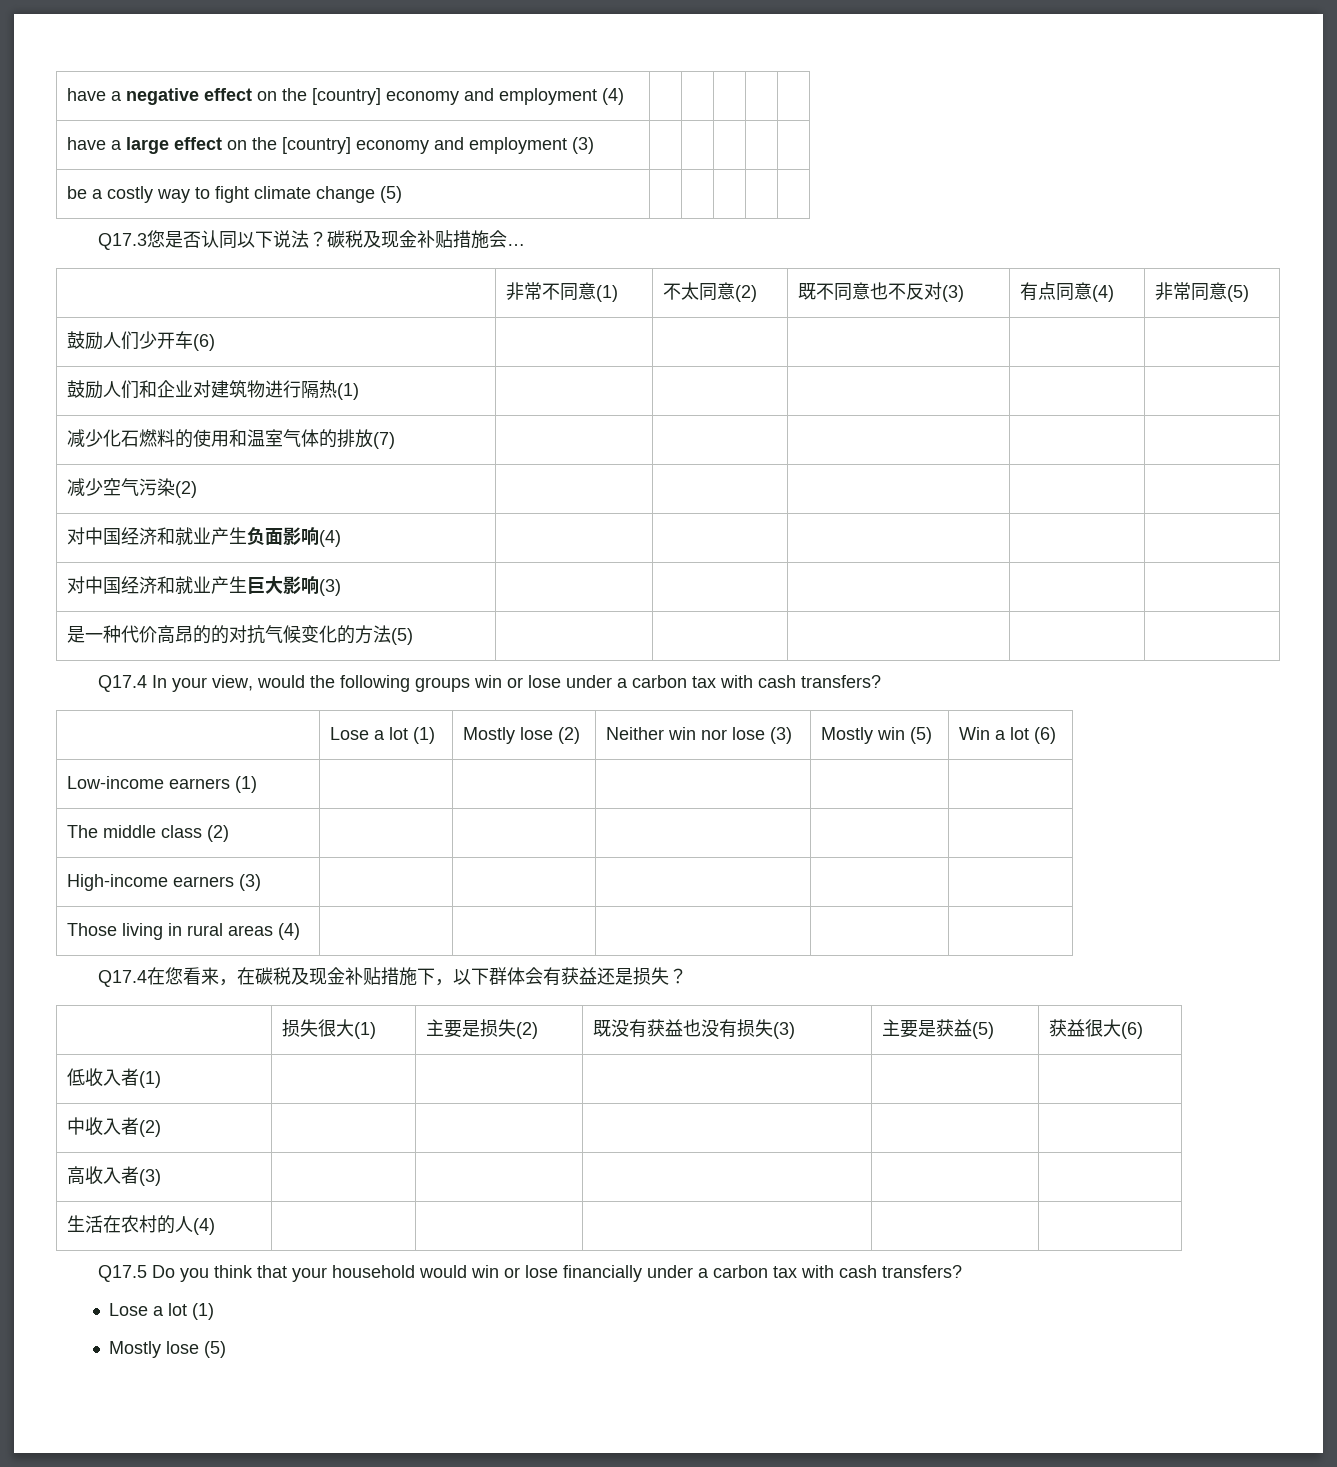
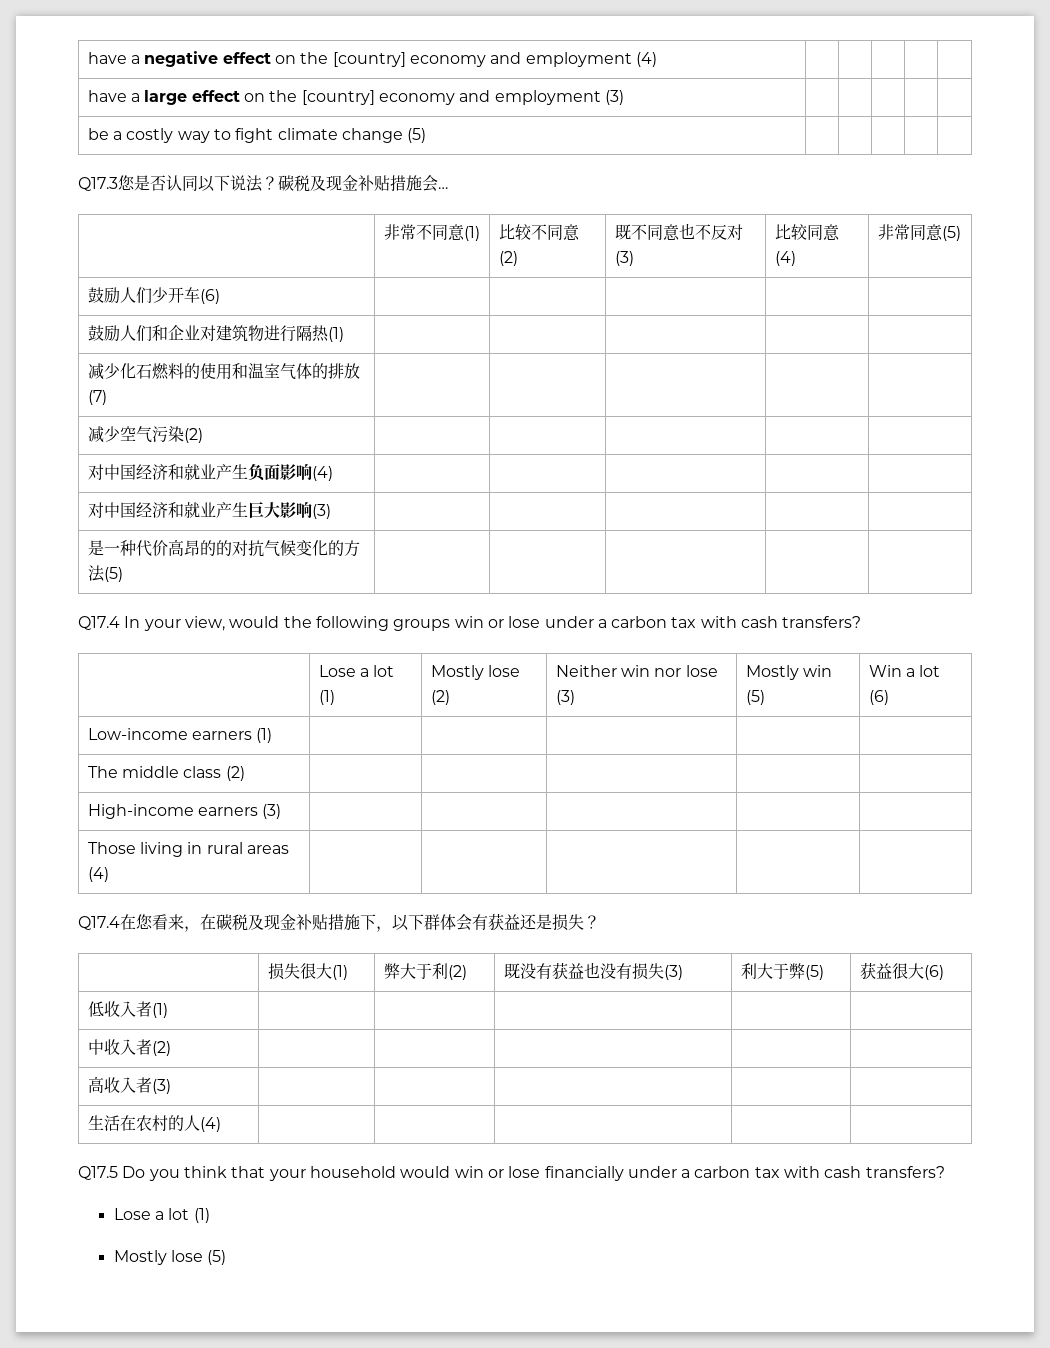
- | 非常不同意(1) | 不太同意(2) | 既不同意也不反对(3) | 有点同意(4) | 非常同意(5)
+ | 非常不同意(1) | 比较不同意(2) | 既不同意也不反对(3) | 比较同意(4) | 非常同意(5)
- | 损失很大(1) | 主要是损失(2) | 既没有获益也没有损失(3) | 主要是获益(5) | 获益很大(6)
+ | 损失很大(1) | 弊大于利(2) | 既没有获益也没有损失(3) | 利大于弊(5) | 获益很大(6)

